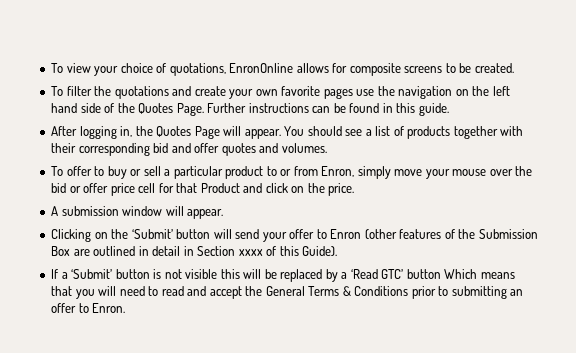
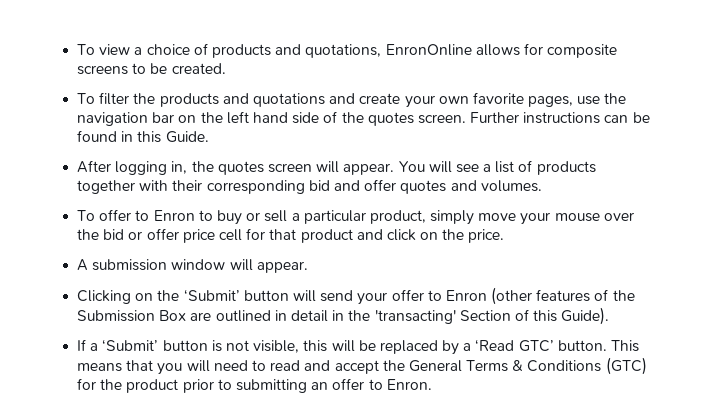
- To view your choice of quotations, EnronOnline allows for composite screens to be created.
+ To view a choice of products and quotations, EnronOnline allows for composite screens to be created.
- To filter the quotations and create your own favorite pages use the navigation on the left hand side of the Quotes Page.
+ To filter the products and quotations and create your own favorite pages, use the navigation bar on the left hand side of the quotes screen.
- Further instructions can be found in this guide.
+ Further instructions can be found in this Guide.
- After logging in, the Quotes Page will appear.
+ After logging in, the quotes screen will appear.
- You should see a list of products together with their corresponding bid and offer quotes and volumes.
+ You will see a list of products together with their corresponding bid and offer quotes and volumes.
- To offer to buy or sell a particular product to or from Enron, simply move your mouse over the bid or offer price cell for that Product and click on the price.
+ To offer to Enron to buy or sell a particular product, simply move your mouse over the bid or offer price cell for that product and click on the price.
- Clicking on the ‘Submit’ button will send your offer to Enron (other features of the Submission Box are outlined in detail in Section xxxx of this Guide).
+ Clicking on the ‘Submit’ button will send your offer to Enron (other features of the Submission Box are outlined in detail in the 'transacting' Section of this Guide).
- If a ‘Submit’ button is not visible this will be replaced by a ‘Read GTC’ button Which means that you will need to read and accept the General Terms & Conditions prior to submitting an offer to Enron.
+ If a ‘Submit’ button is not visible, this will be replaced by a ‘Read GTC’ button. This means that you will need to read and accept the General Terms & Conditions (GTC) for the product prior to submitting an offer to Enron.

